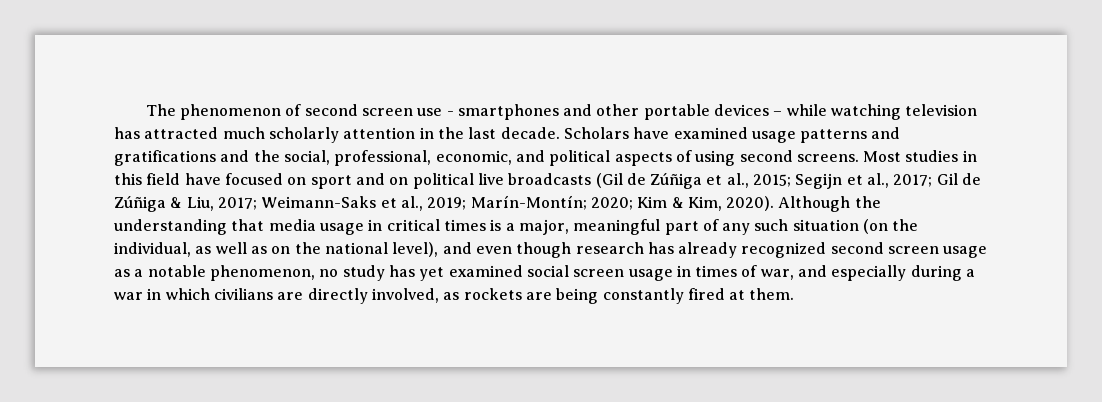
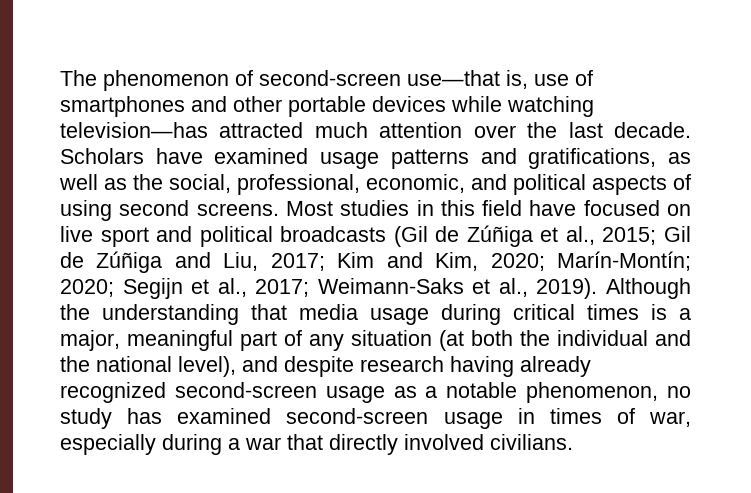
- The phenomenon of second screen use - smartphones and other portable devices – while watching television has attracted much scholarly attention in the last decade.
+ The phenomenon of second-screen use—that is, use of smartphones and other portable devices while watching television—has attracted much attention over the last decade.
- Scholars have examined usage patterns and gratifications and the social, professional, economic, and political aspects of using second screens.
+ Scholars have examined usage patterns and gratifications, as well as the social, professional, economic, and political aspects of using second screens.
- Most studies in this field have focused on sport and on political live broadcasts (Gil de Zúñiga et al., 2015; Segijn et al., 2017; Gil de Zúñiga & Liu, 2017; Weimann-Saks et al., 2019; Marín-Montín; 2020; Kim & Kim, 2020).
+ Most studies in this field have focused on live sport and political broadcasts (Gil de Zúñiga et al., 2015; Gil de Zúñiga and Liu, 2017; Kim and Kim, 2020; Marín-Montín; 2020; Segijn et al., 2017; Weimann-Saks et al., 2019).
- Although the understanding that media usage in critical times is a major, meaningful part of any such situation (on the individual, as well as on the national level), and even though research has already recognized second screen usage as a notable phenomenon, no study has yet examined social screen usage in times of war, and especially during a war in which civilians are directly involved, as rockets are being constantly fired at them.
+ Although the understanding that media usage during critical times is a major, meaningful part of any situation (at both the individual and the national level), and despite research having already recognized second-screen usage as a notable phenomenon, no study has examined second-screen usage in times of war, especially during a war that directly involved civilians.

